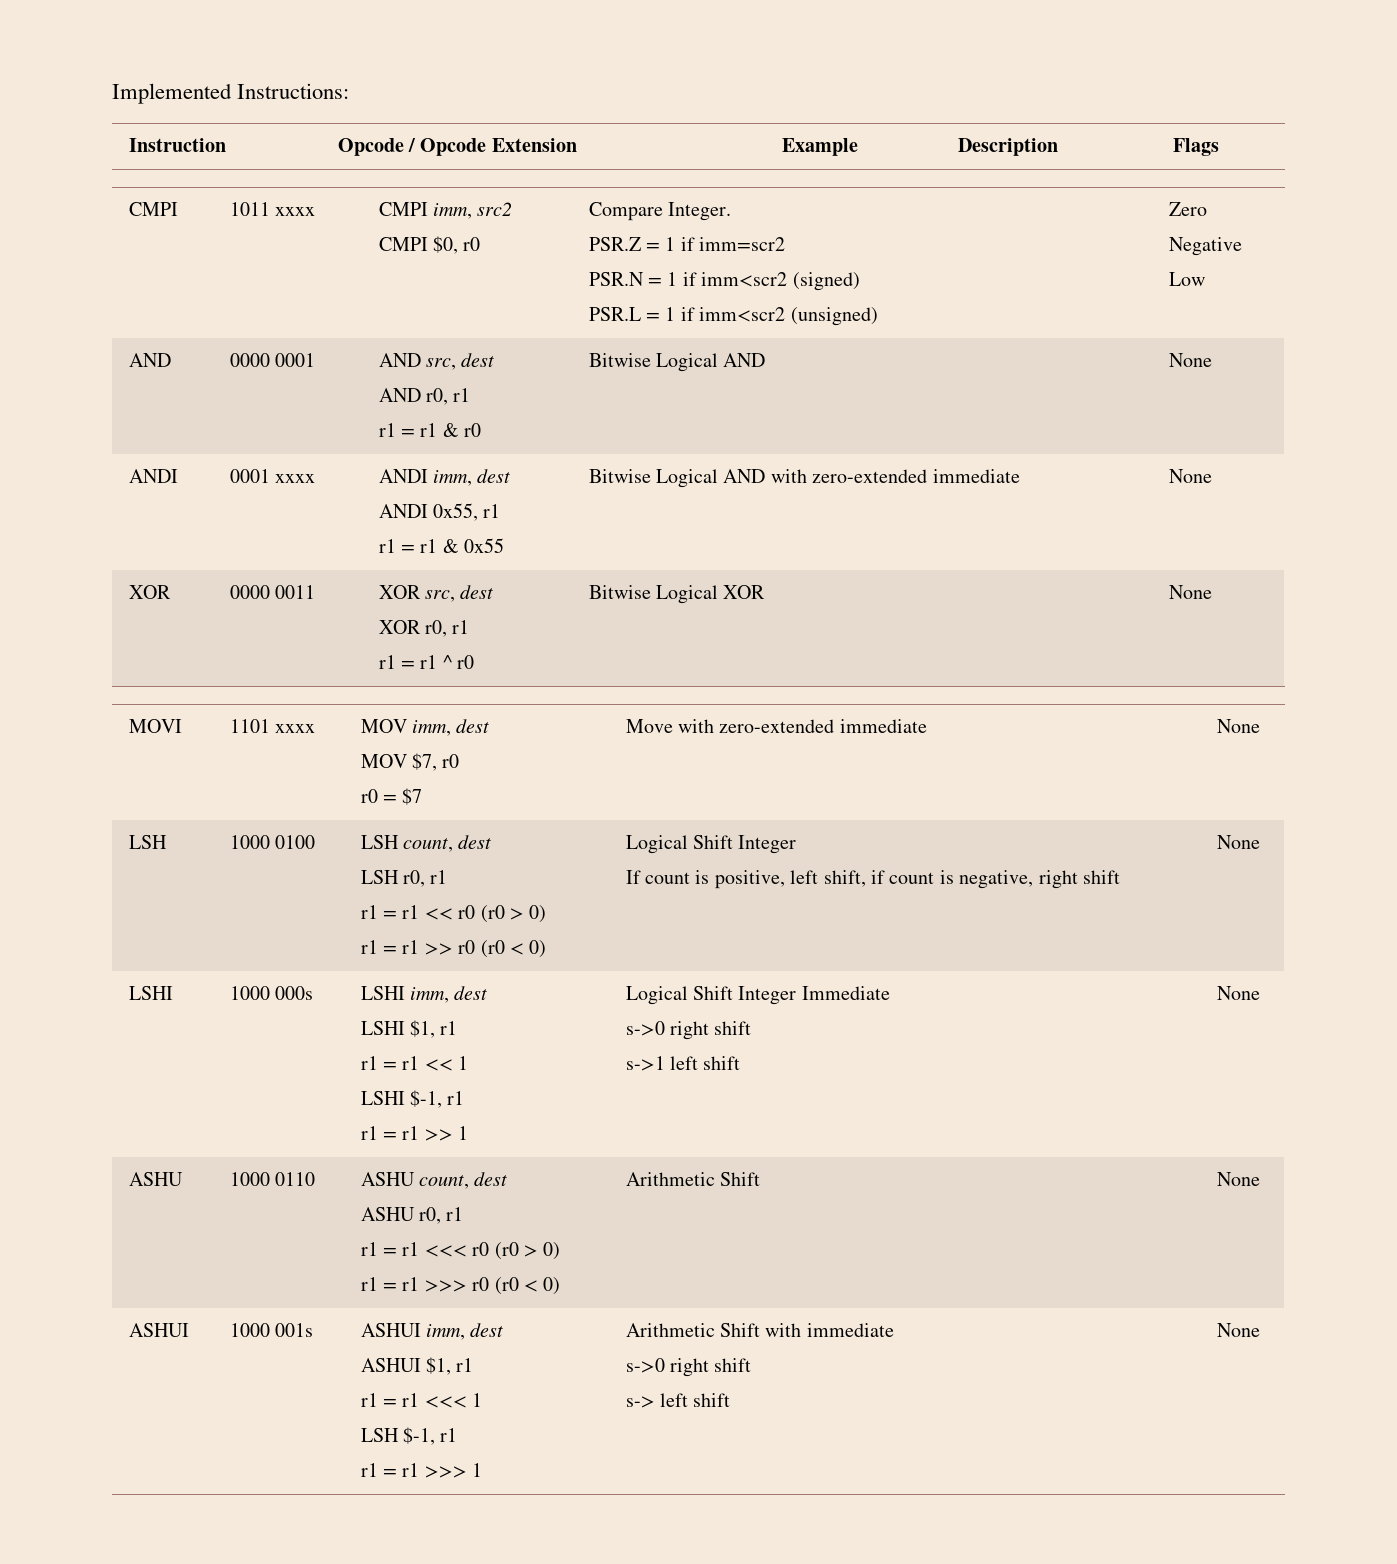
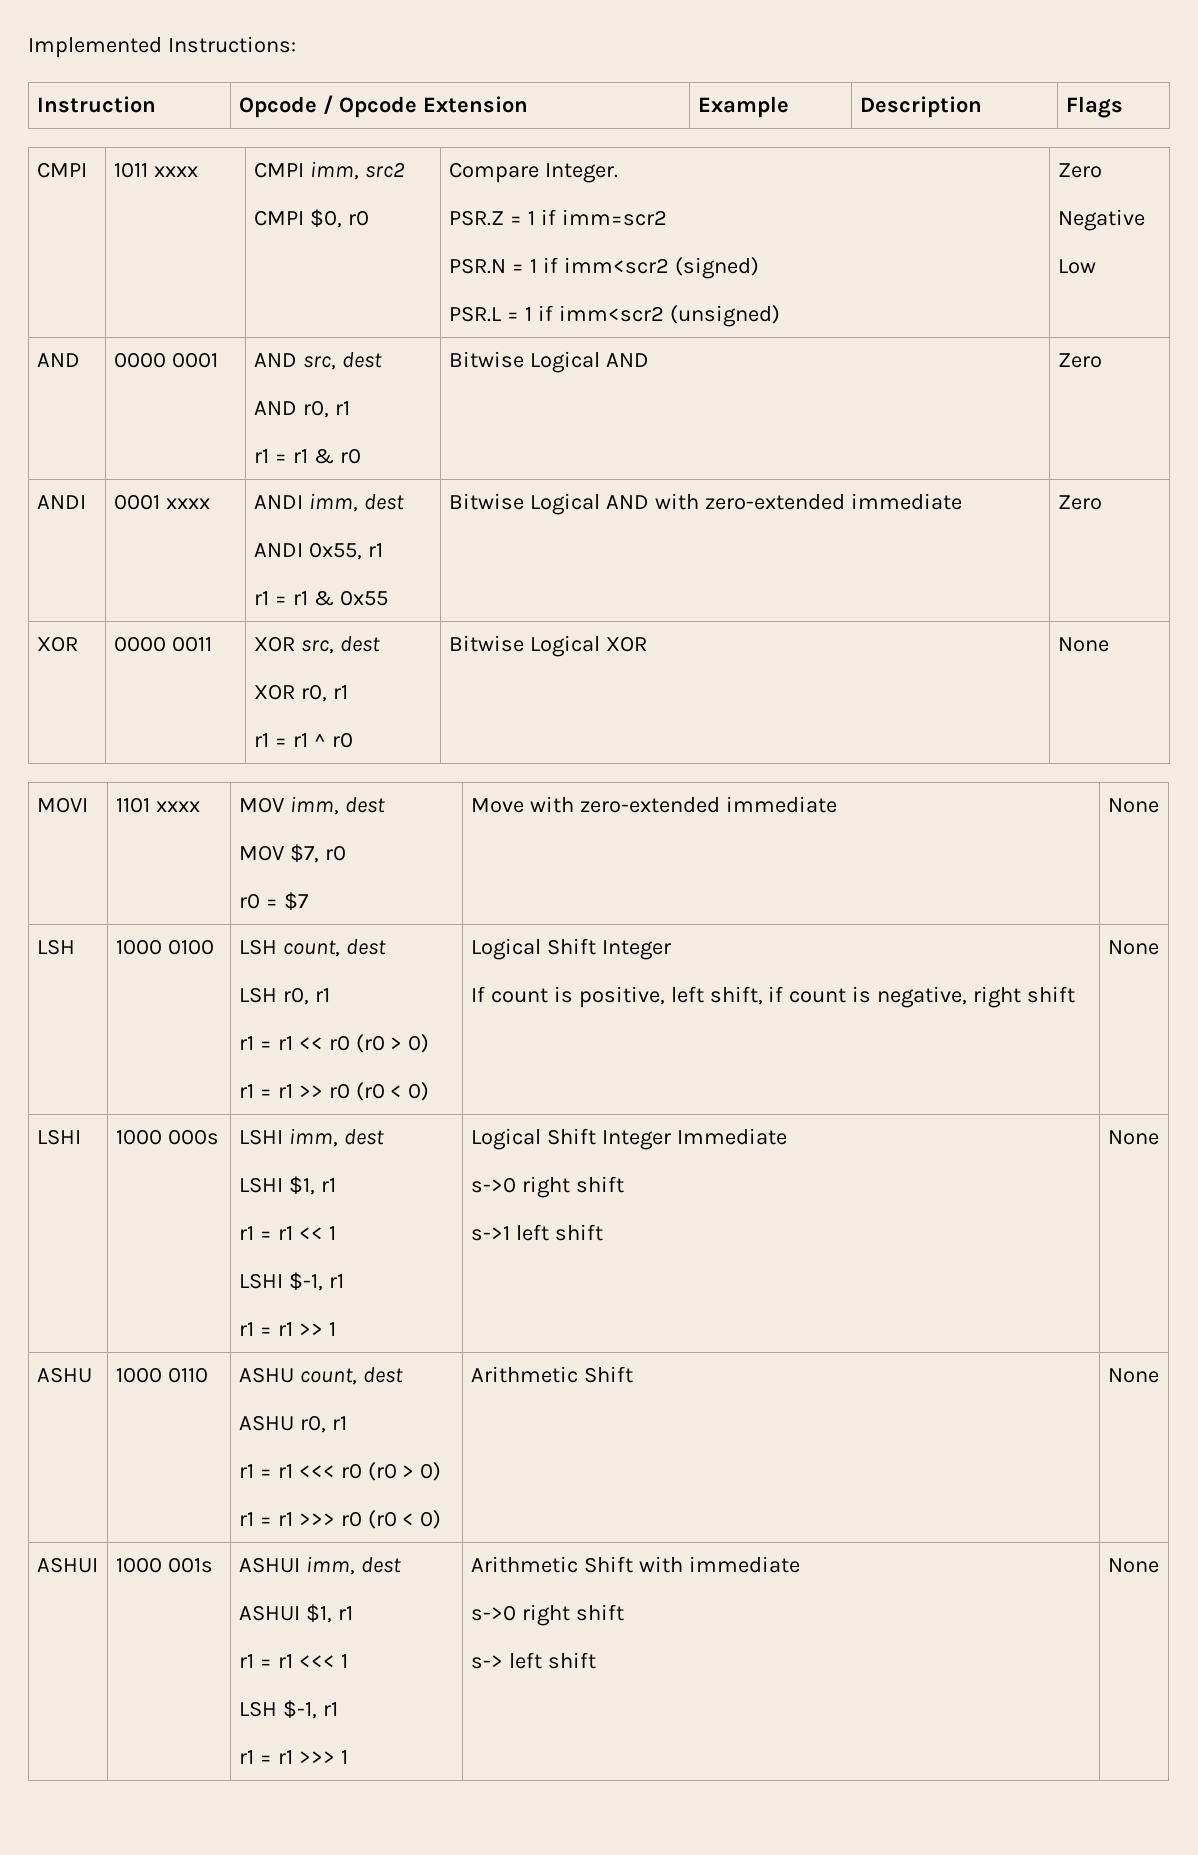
  AND | 0000 0001 | AND src, dest
  AND r0, r1
- r1 = r1 & r0 | Bitwise Logical AND | None
+ r1 = r1 & r0 | Bitwise Logical AND | Zero
  ANDI | 0001 xxxx | ANDI imm, dest
  ANDI 0x55, r1
- r1 = r1 & 0x55 | Bitwise Logical AND with zero-extended immediate | None
+ r1 = r1 & 0x55 | Bitwise Logical AND with zero-extended immediate | Zero

